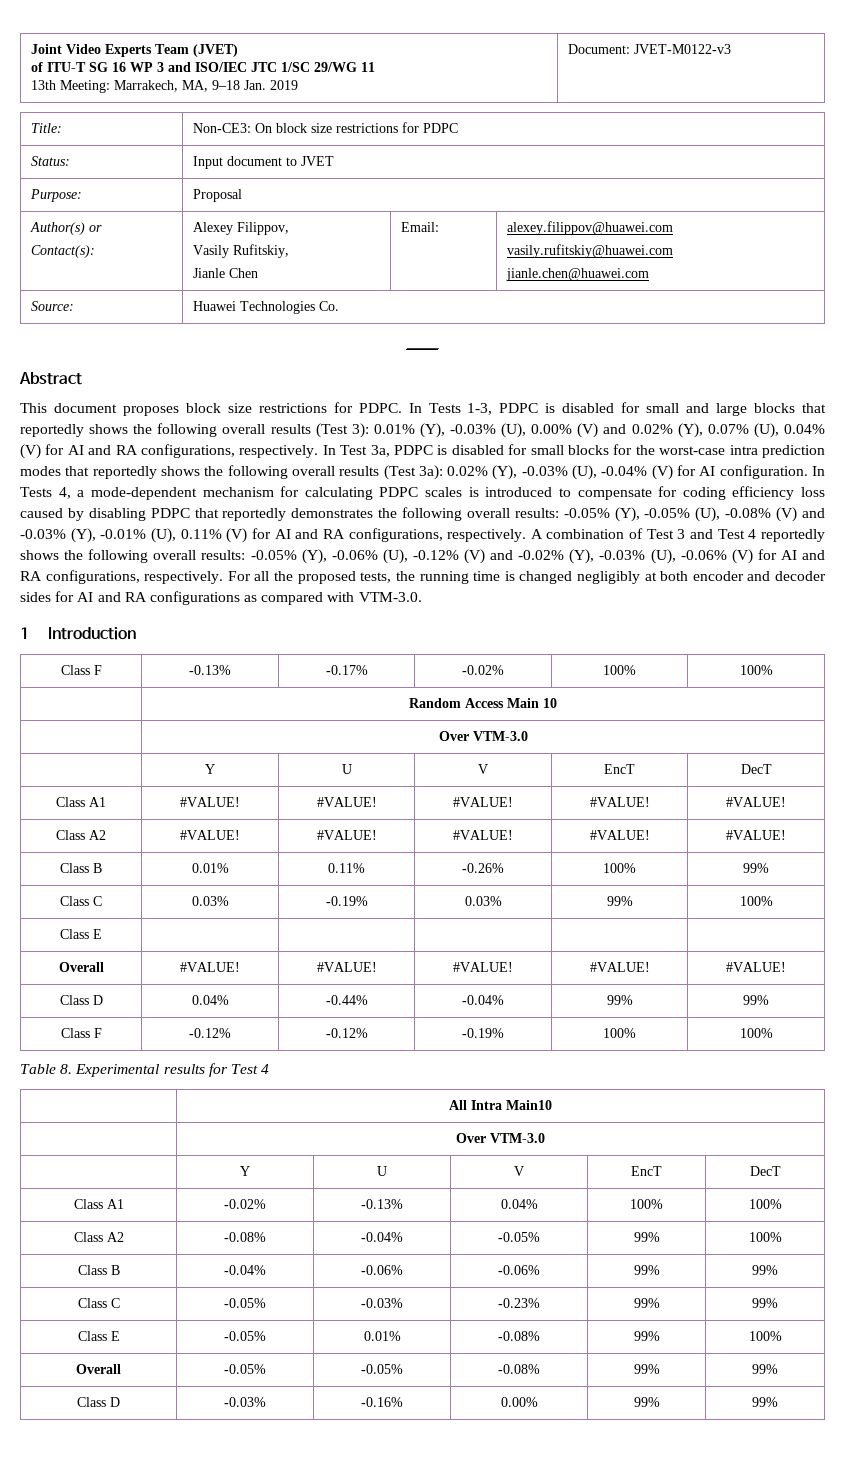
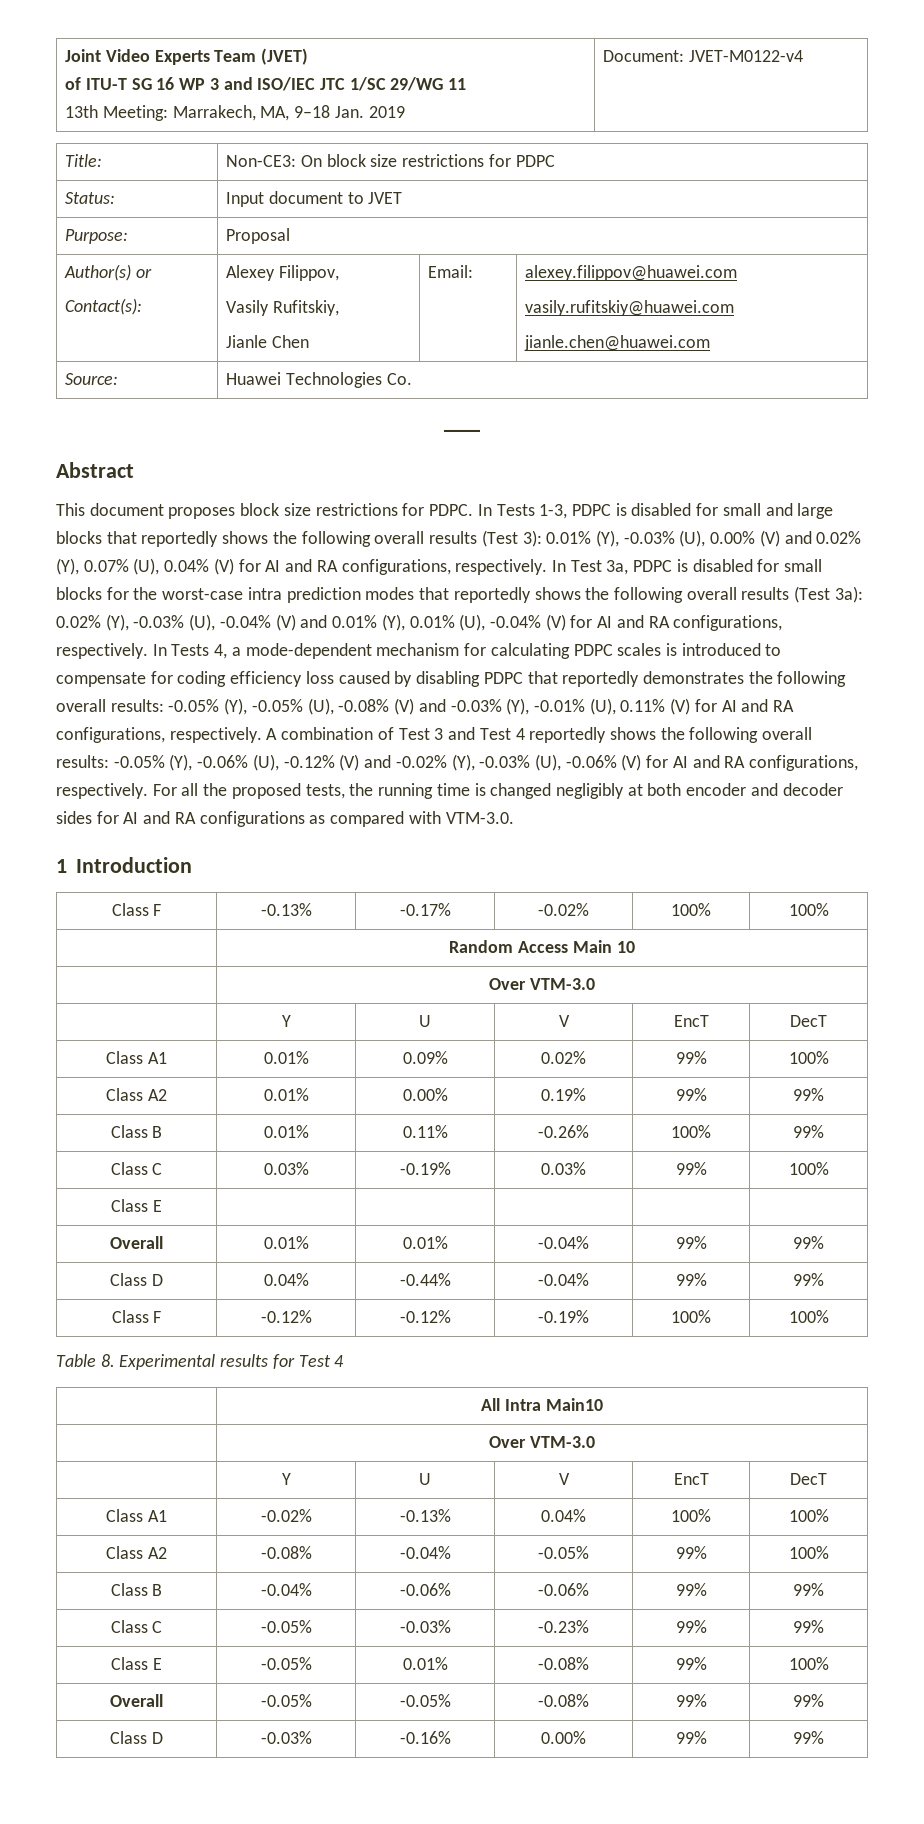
  Joint Video Experts Team (JVET)
  of ITU-T SG 16 WP 3 and ISO/IEC JTC 1/SC 29/WG 11
- 13th Meeting: Marrakech, MA, 9–18 Jan. 2019 | Document: JVET-M0122-v3
+ 13th Meeting: Marrakech, MA, 9–18 Jan. 2019 | Document: JVET-M0122-v4
- In Test 3a, PDPC is disabled for small blocks for the worst-case intra prediction modes that reportedly shows the following overall results (Test 3a): 0.02% (Y), -0.03% (U), -0.04% (V) for AI configuration.
+ In Test 3a, PDPC is disabled for small blocks for the worst-case intra prediction modes that reportedly shows the following overall results (Test 3a): 0.02% (Y), -0.03% (U), -0.04% (V) and 0.01% (Y), 0.01% (U), -0.04% (V) for AI and RA configurations, respectively.
- Class A1 | #VALUE! | #VALUE! | #VALUE! | #VALUE! | #VALUE!
- Class A2 | #VALUE! | #VALUE! | #VALUE! | #VALUE! | #VALUE!
+ Class A1 | 0.01% | 0.09% | 0.02% | 99% | 100%
+ Class A2 | 0.01% | 0.00% | 0.19% | 99% | 99%
- Overall | #VALUE! | #VALUE! | #VALUE! | #VALUE! | #VALUE!
+ Overall | 0.01% | 0.01% | -0.04% | 99% | 99%

